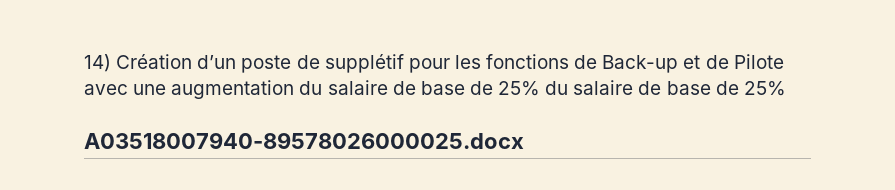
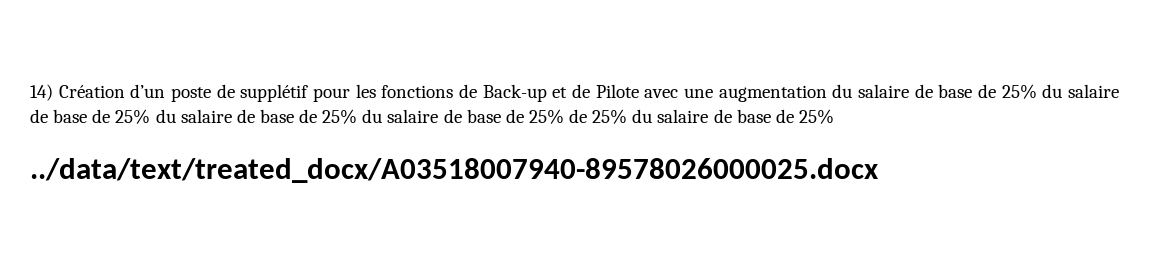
- 14) Création d’un poste de supplétif pour les fonctions de Back-up et de Pilote avec une augmentation du salaire de base de 25% du salaire de base de 25%
- A03518007940-89578026000025.docx
+ 14) Création d’un poste de supplétif pour les fonctions de Back-up et de Pilote avec une augmentation du salaire de base de 25% du salaire de base de 25% du salaire de base de 25% du salaire de base de 25% de 25% du salaire de base de 25%
+ ../data/text/treated_docx/A03518007940-89578026000025.docx

